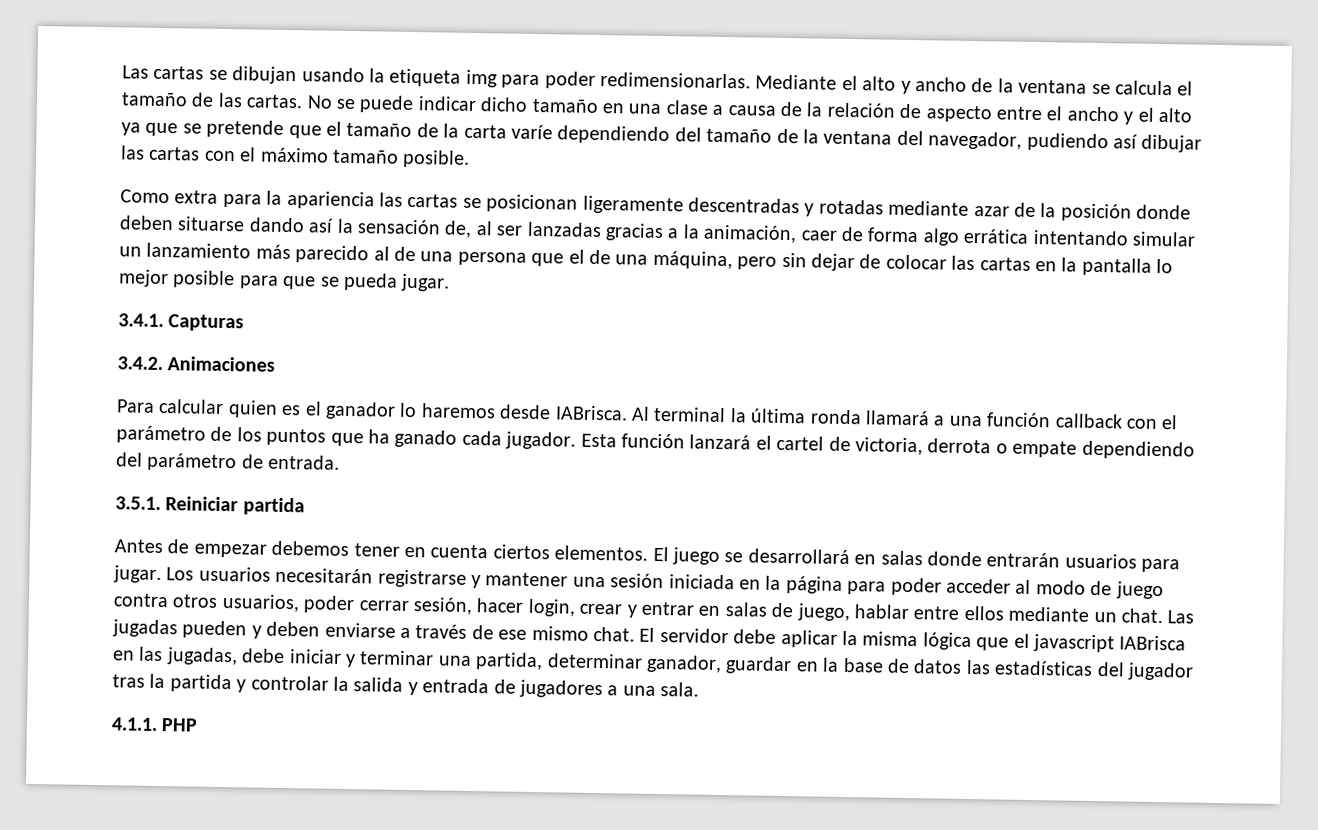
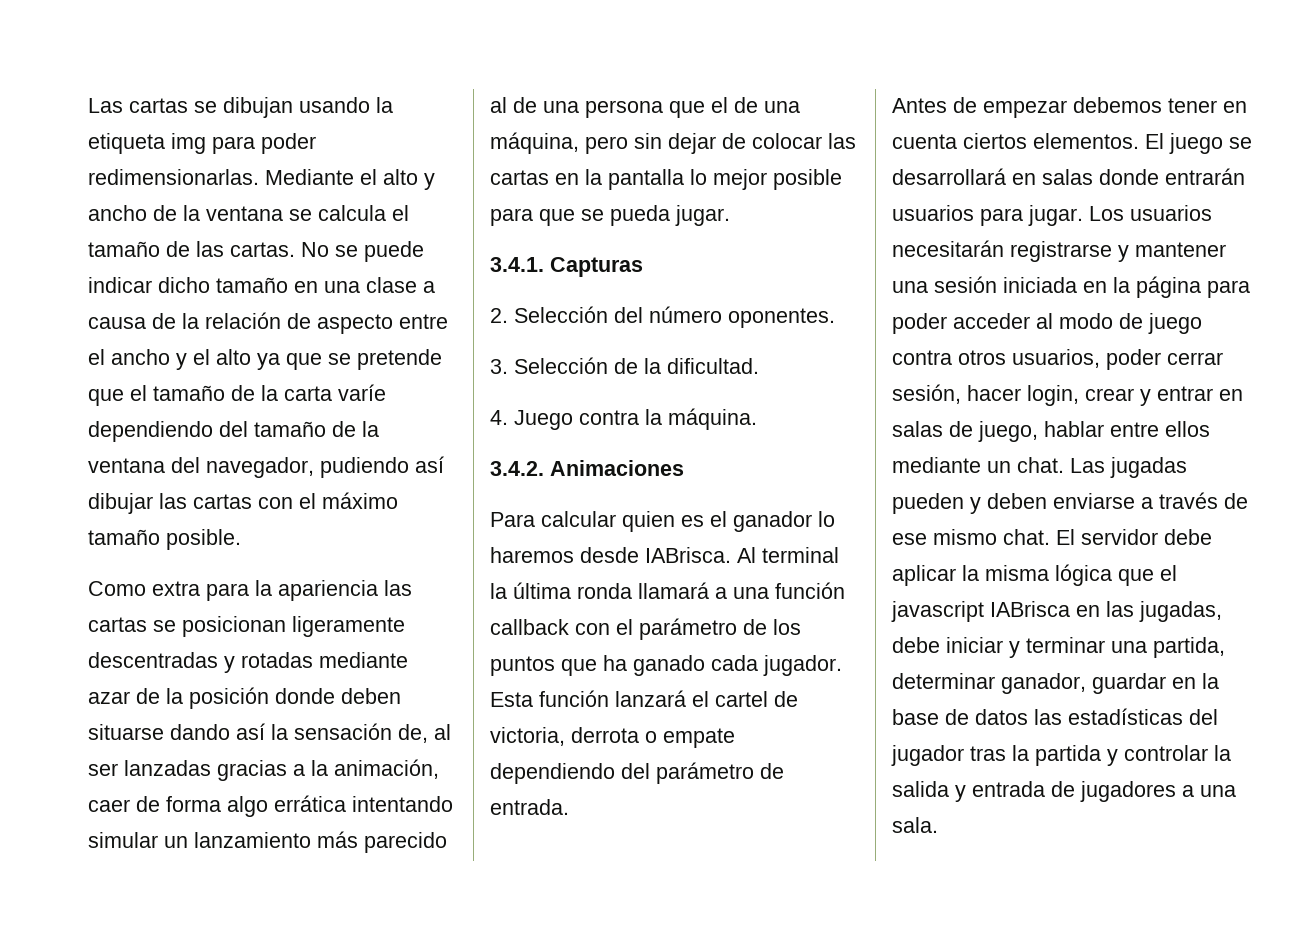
+ 2. Selección del número oponentes.
+ 3. Selección de la dificultad.
+ 4. Juego contra la máquina.
- 3.5.1. Reiniciar partida
- 4.1.1. PHP

